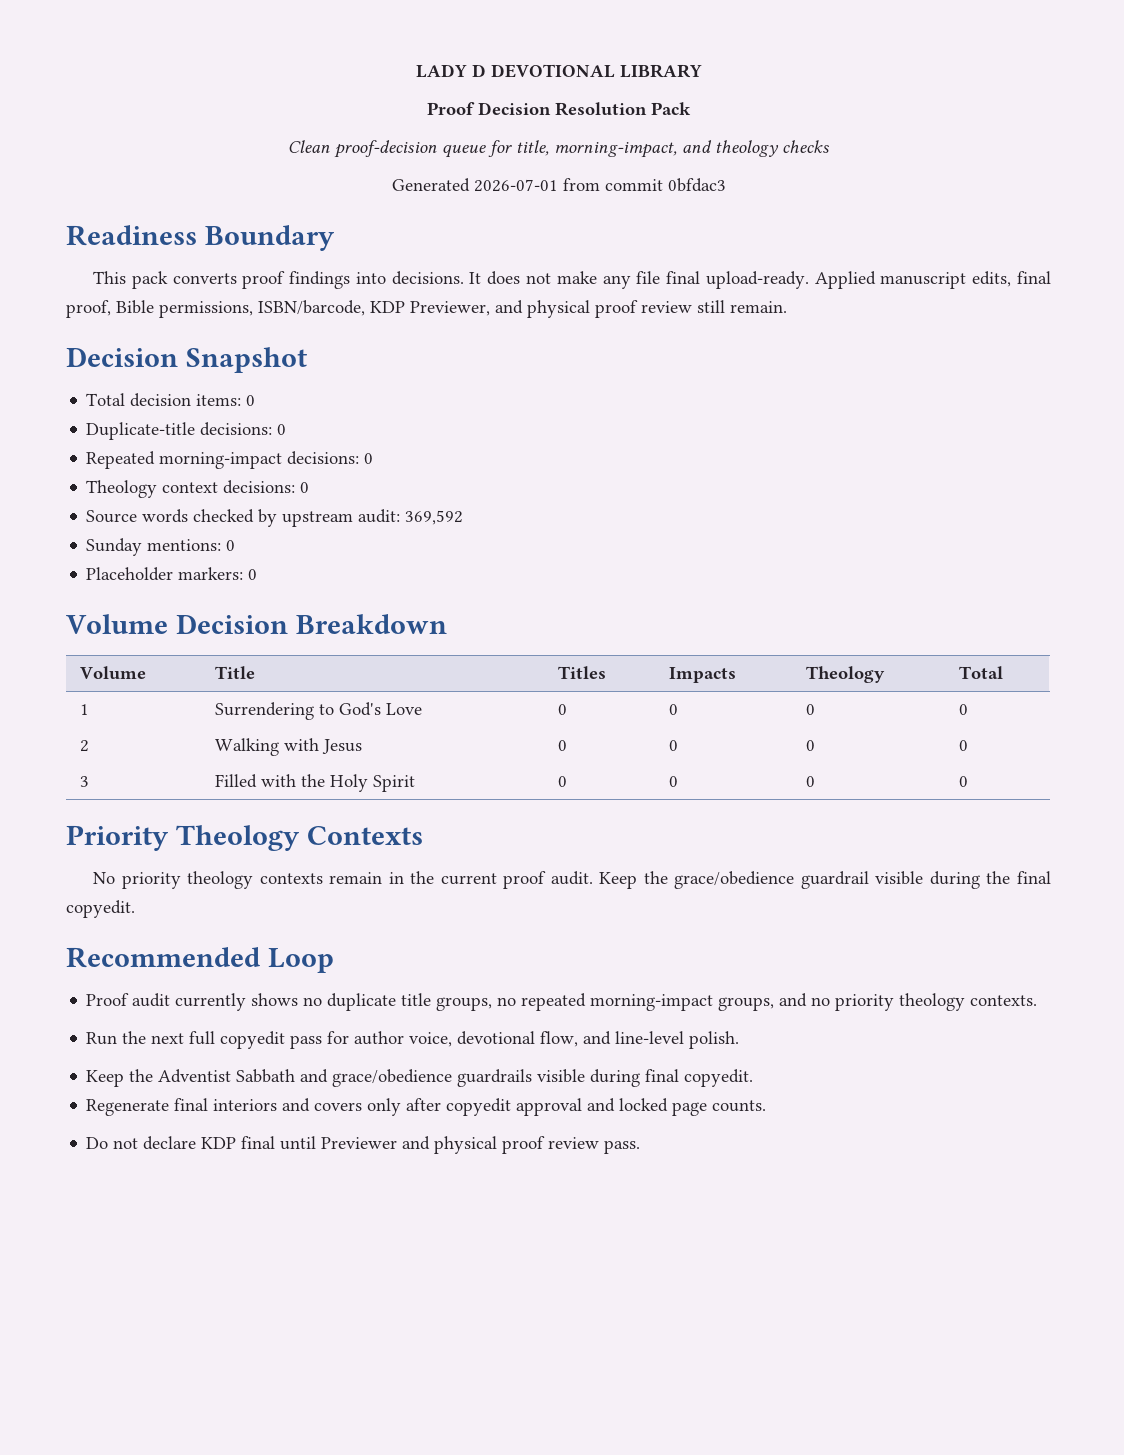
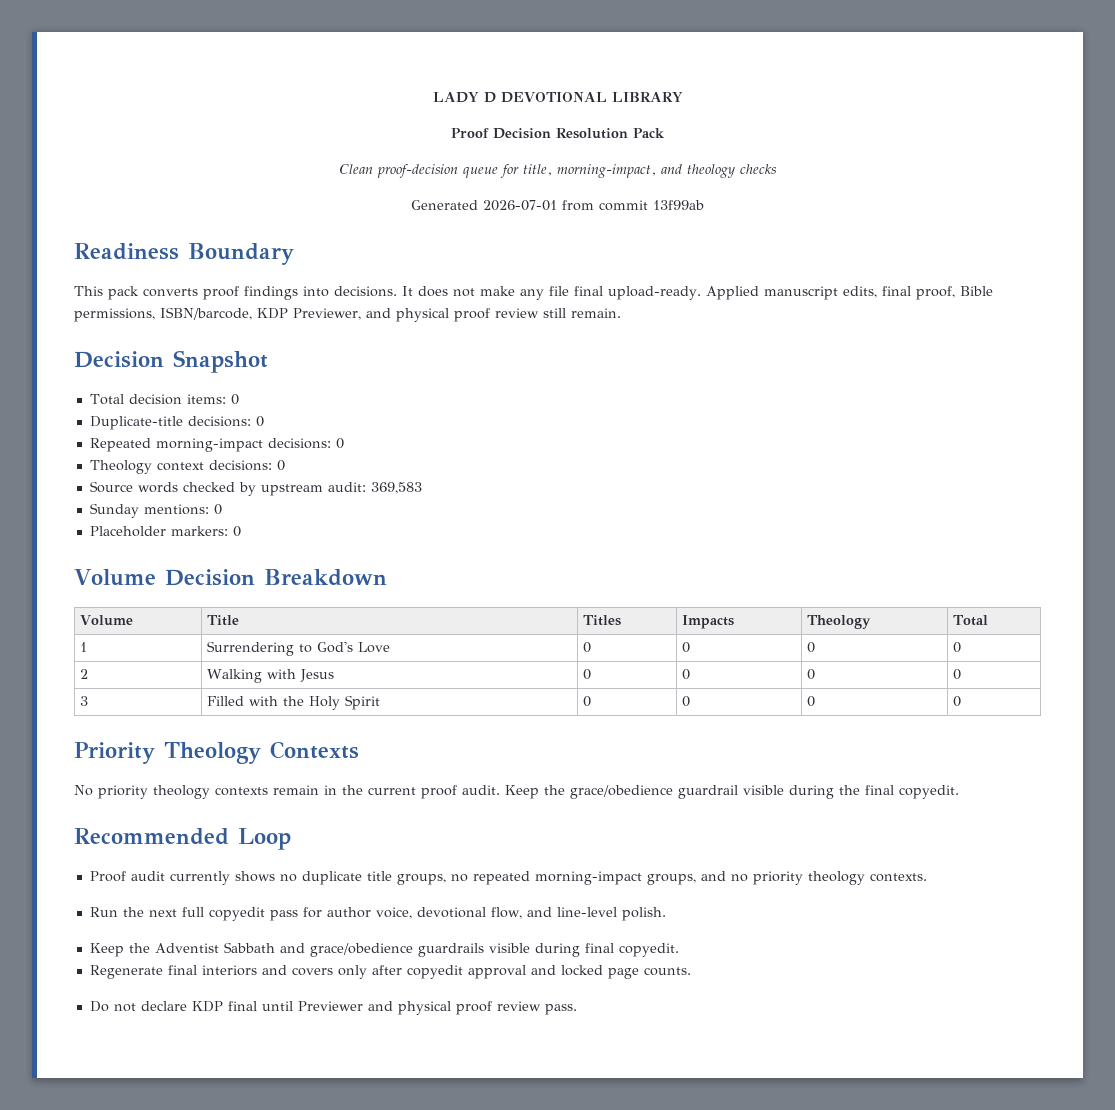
- Generated 2026-07-01 from commit 0bfdac3
+ Generated 2026-07-01 from commit 13f99ab
- Source words checked by upstream audit: 369,592
+ Source words checked by upstream audit: 369,583

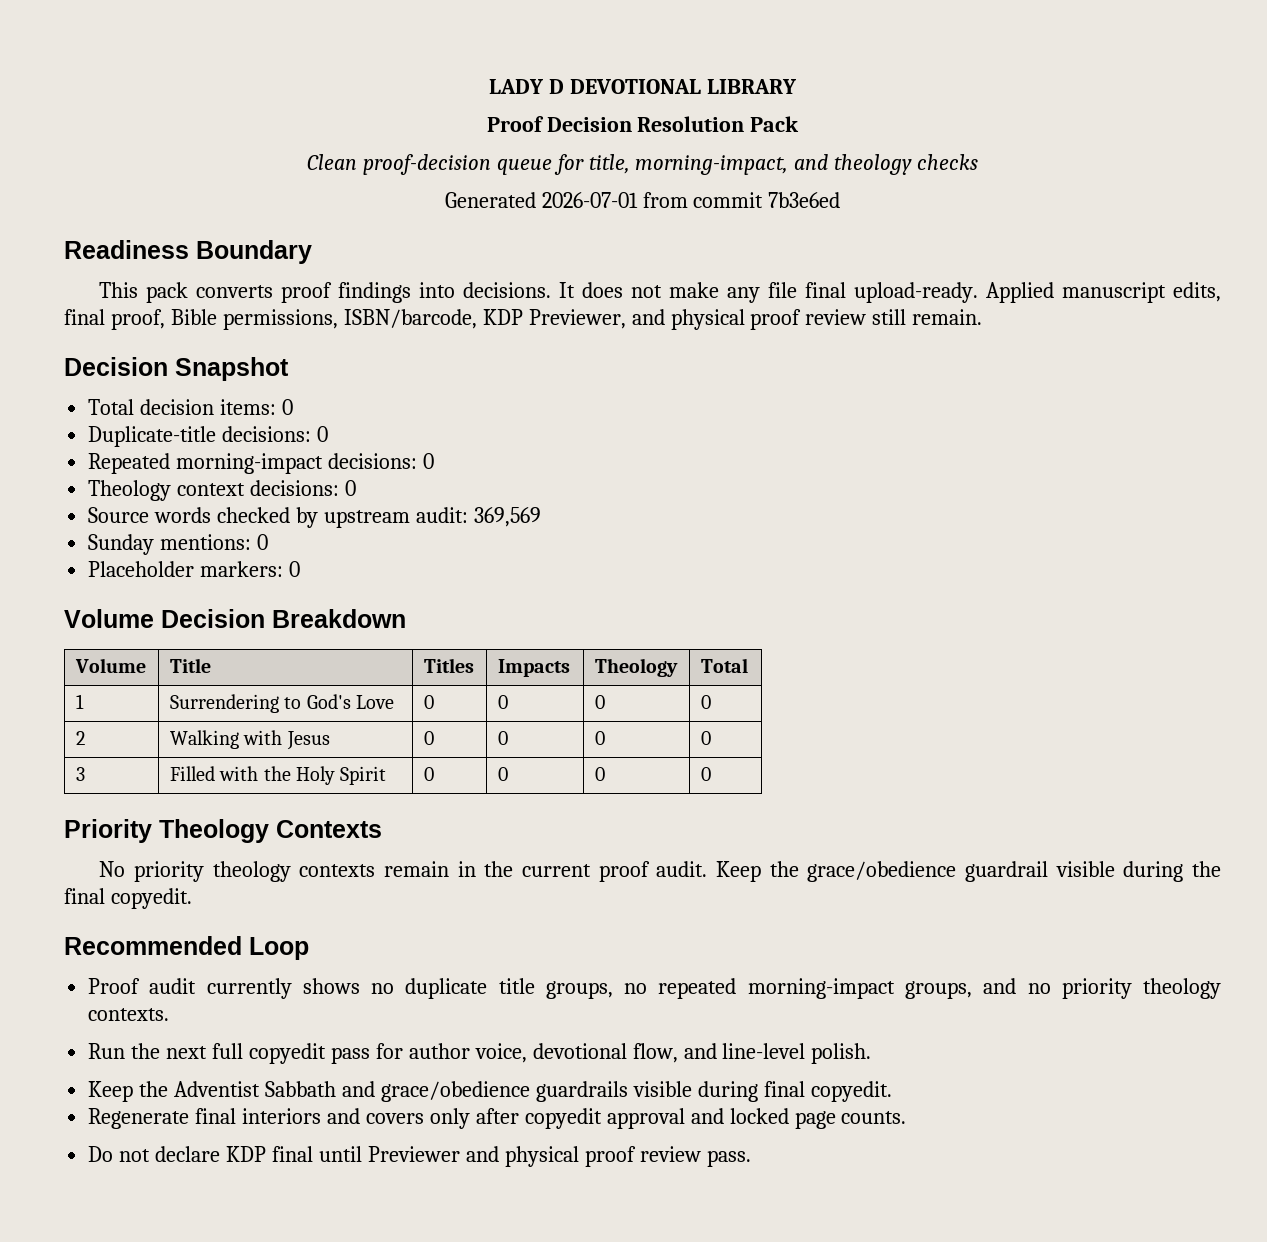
- Generated 2026-07-01 from commit 13f99ab
+ Generated 2026-07-01 from commit 7b3e6ed
- Source words checked by upstream audit: 369,583
+ Source words checked by upstream audit: 369,569

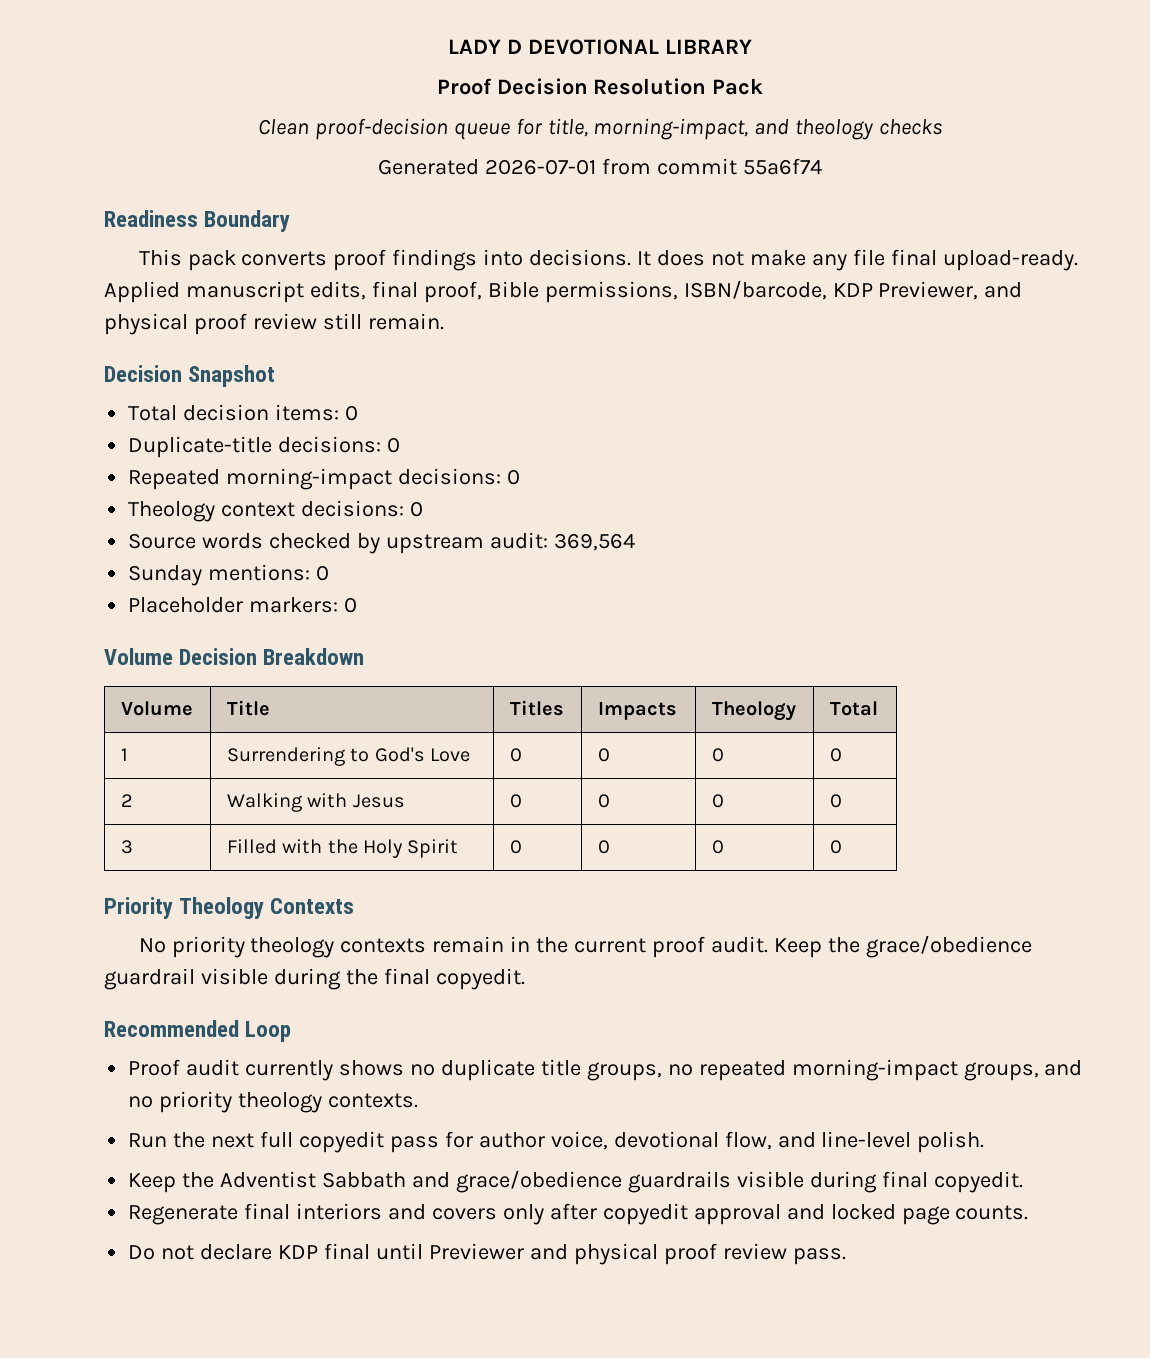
- Generated 2026-07-01 from commit 7b3e6ed
+ Generated 2026-07-01 from commit 55a6f74
- Source words checked by upstream audit: 369,569
+ Source words checked by upstream audit: 369,564

